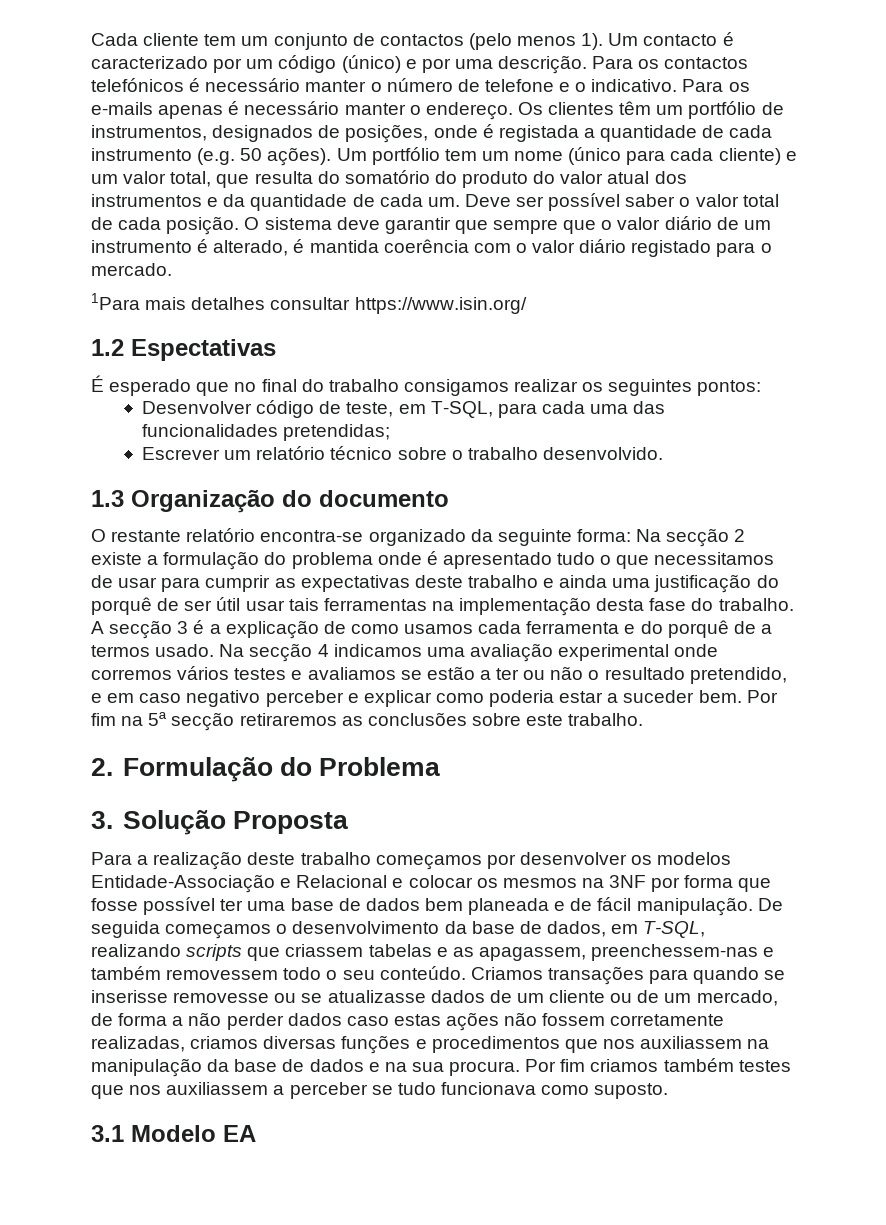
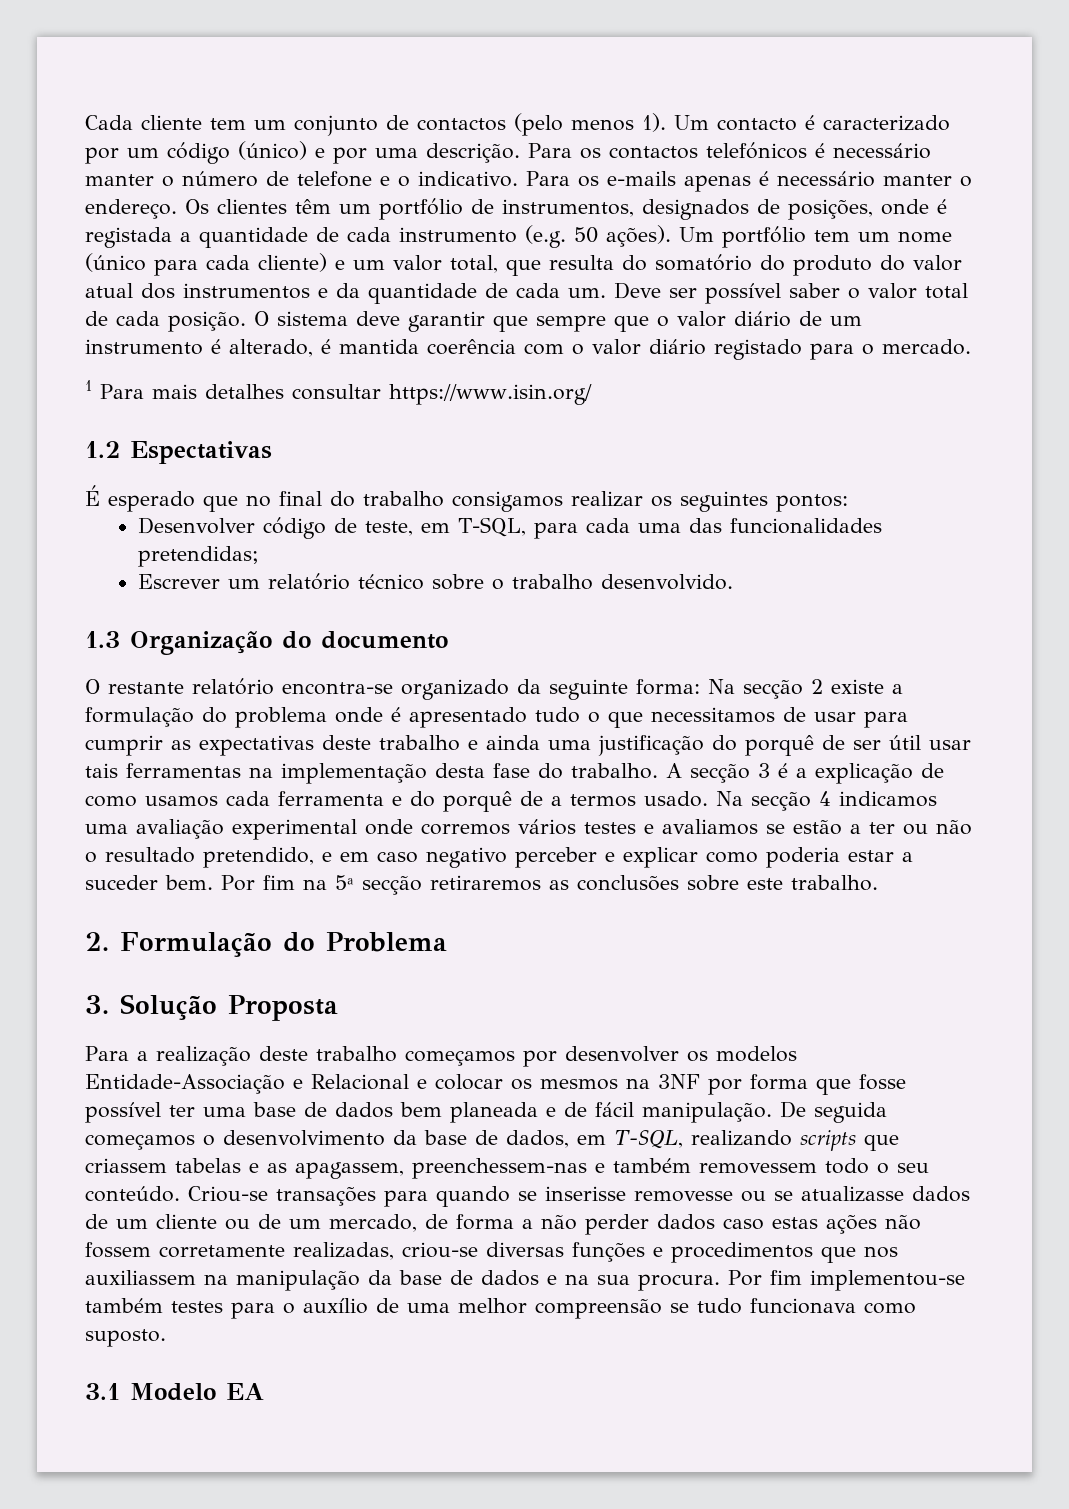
- 1Para mais detalhes consultar https://www.isin.org/
+ 1 Para mais detalhes consultar https://www.isin.org/
- Criamos transações para quando se inserisse removesse ou se atualizasse dados de um cliente ou de um mercado, de forma a não perder dados caso estas ações não fossem corretamente realizadas, criamos diversas funções e procedimentos que nos auxiliassem na manipulação da base de dados e na sua procura.
+ Criou-se transações para quando se inserisse removesse ou se atualizasse dados de um cliente ou de um mercado, de forma a não perder dados caso estas ações não fossem corretamente realizadas, criou-se diversas funções e procedimentos que nos auxiliassem na manipulação da base de dados e na sua procura.
- Por fim criamos também testes que nos auxiliassem a perceber se tudo funcionava como suposto.
+ Por fim implementou-se também testes para o auxílio de uma melhor compreensão se tudo funcionava como suposto.

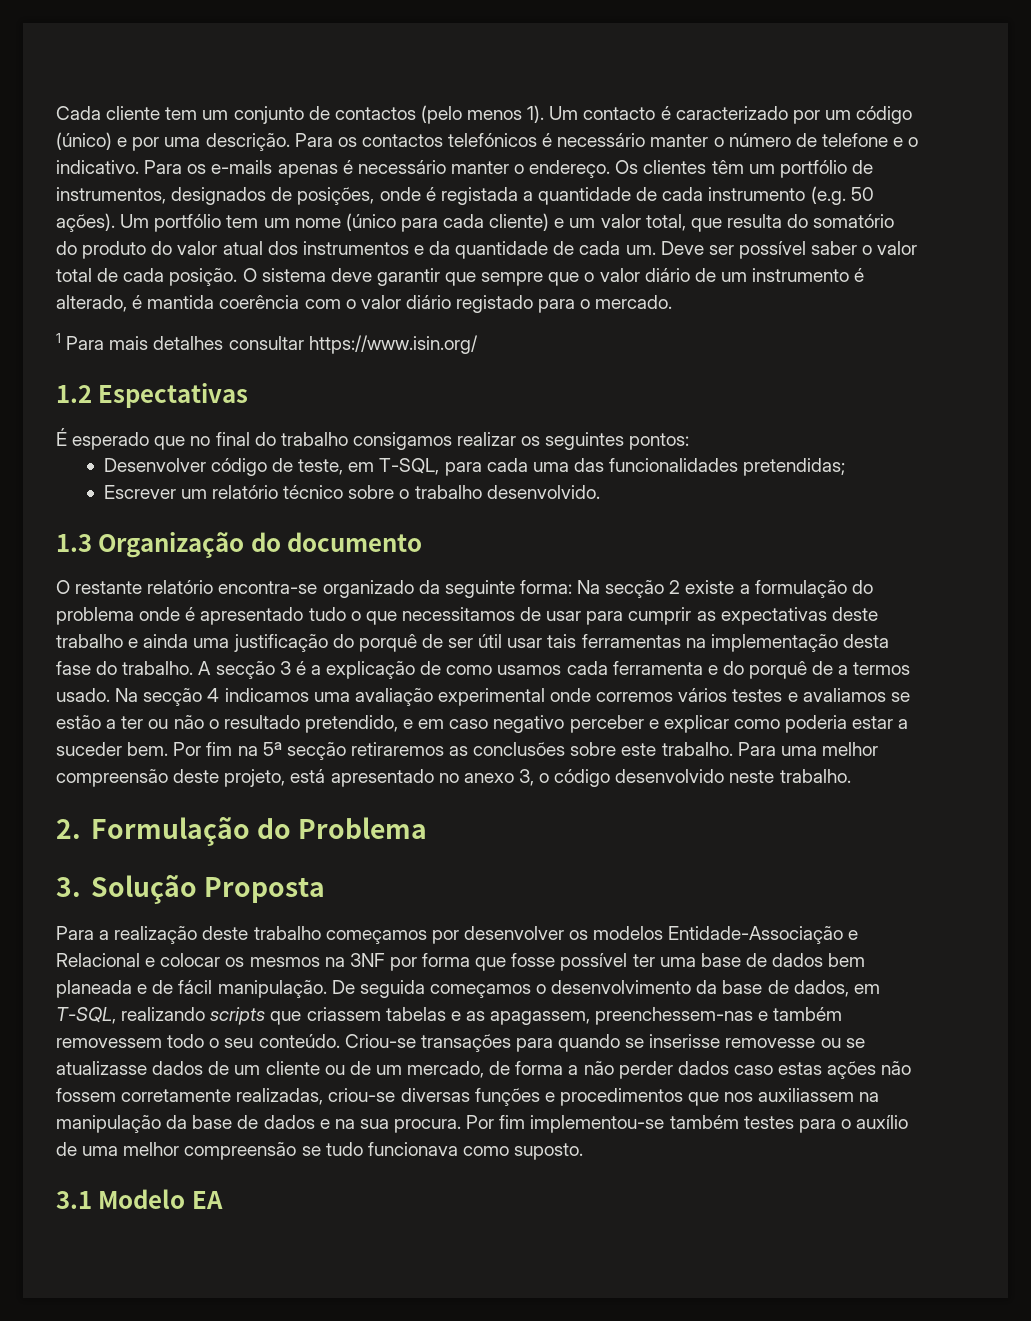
+ Para uma melhor compreensão deste projeto, está apresentado no anexo 3, o código desenvolvido neste trabalho.

